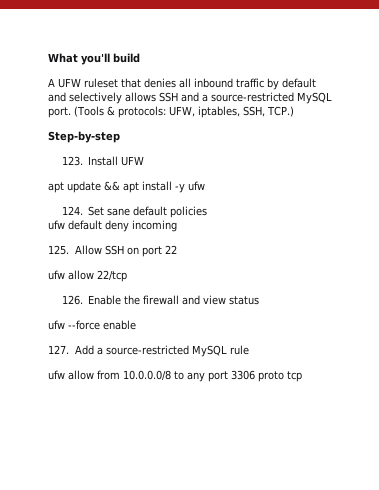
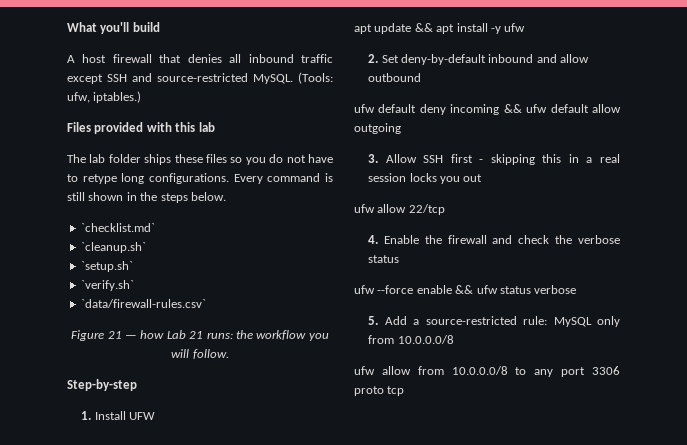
- A UFW ruleset that denies all inbound traffic by default and selectively allows SSH and a source-restricted MySQL port. (Tools & protocols: UFW, iptables, SSH, TCP.)
+ A host firewall that denies all inbound traffic except SSH and source-restricted MySQL. (Tools: ufw, iptables.)
+ Files provided with this lab
+ The lab folder ships these files so you do not have to retype long configurations. Every command is still shown in the steps below.
+ `checklist.md`
+ `cleanup.sh`
+ `setup.sh`
+ `verify.sh`
+ `data/firewall-rules.csv`
+ Figure 21 — how Lab 21 runs: the workflow you will follow.
- 123. Install UFW
+ 1. Install UFW
- 124. Set sane default policies
- ufw default deny incoming
- 125. Allow SSH on port 22
+ 2. Set deny-by-default inbound and allow outbound
+ ufw default deny incoming && ufw default allow outgoing
+ 3. Allow SSH first - skipping this in a real session locks you out
- 126. Enable the firewall and view status
+ 4. Enable the firewall and check the verbose status
- ufw --force enable
- 127. Add a source-restricted MySQL rule
+ ufw --force enable && ufw status verbose
+ 5. Add a source-restricted rule: MySQL only from 10.0.0.0/8

